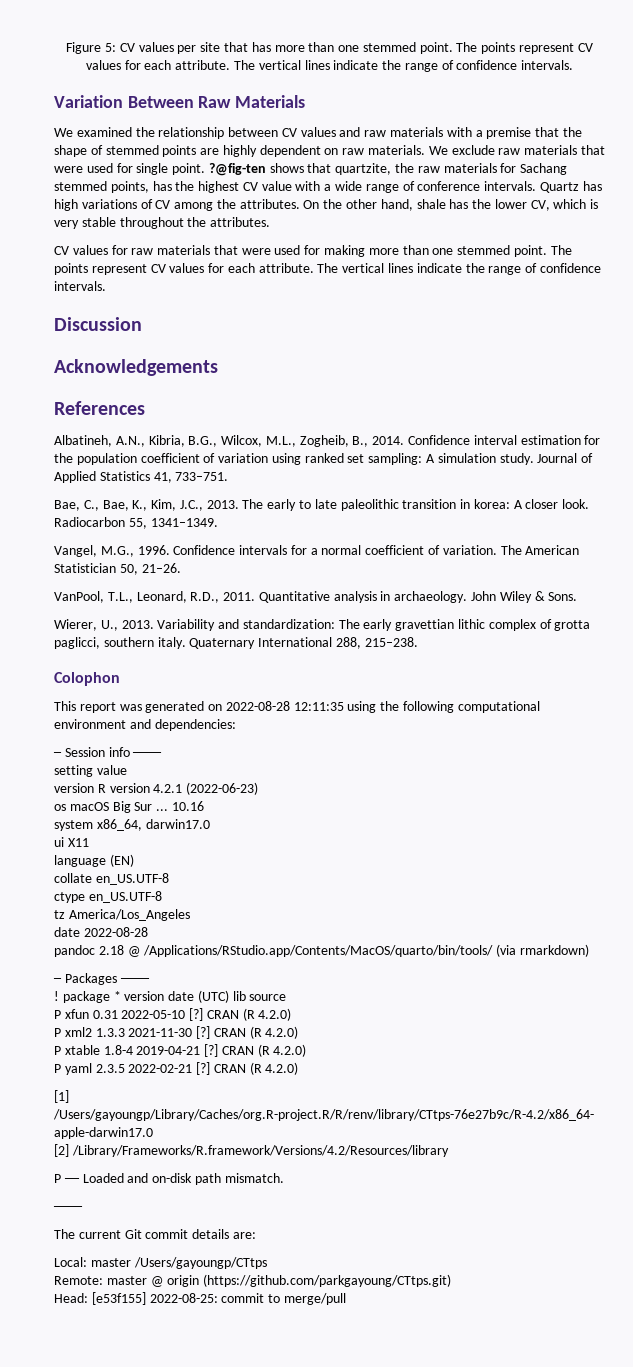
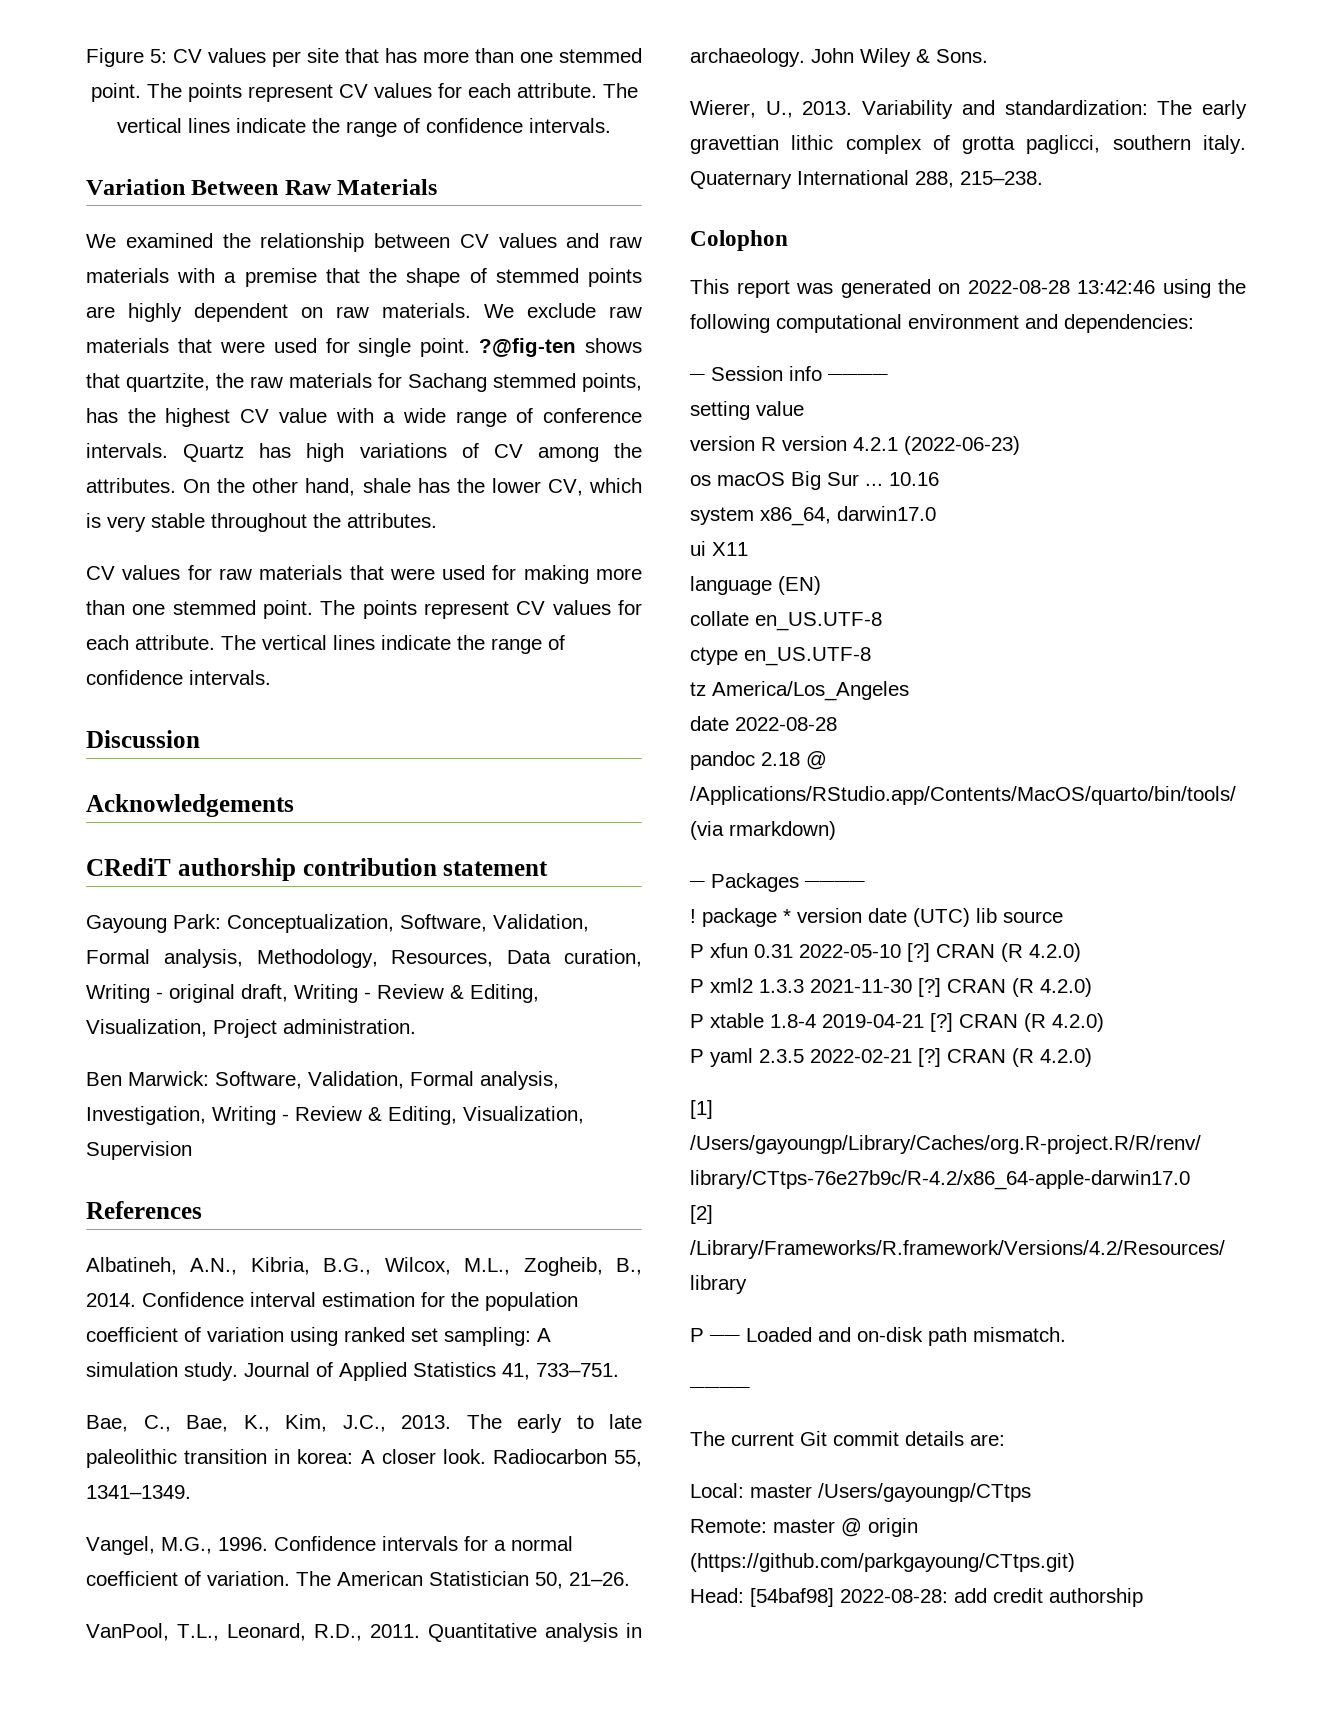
+ CRediT authorship contribution statement
+ Gayoung Park: Conceptualization, Software, Validation, Formal analysis, Methodology, Resources, Data curation, Writing - original draft, Writing - Review & Editing, Visualization, Project administration.
+ Ben Marwick: Software, Validation, Formal analysis, Investigation, Writing - Review & Editing, Visualization, Supervision
- This report was generated on 2022-08-28 12:11:35 using the following computational environment and dependencies:
+ This report was generated on 2022-08-28 13:42:46 using the following computational environment and dependencies:
- Head: [e53f155] 2022-08-25: commit to merge/pull
+ Head: [54baf98] 2022-08-28: add credit authorship

